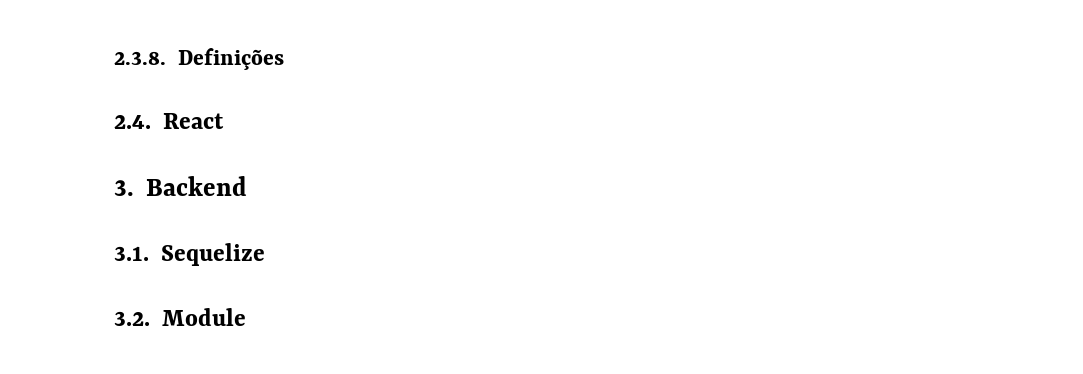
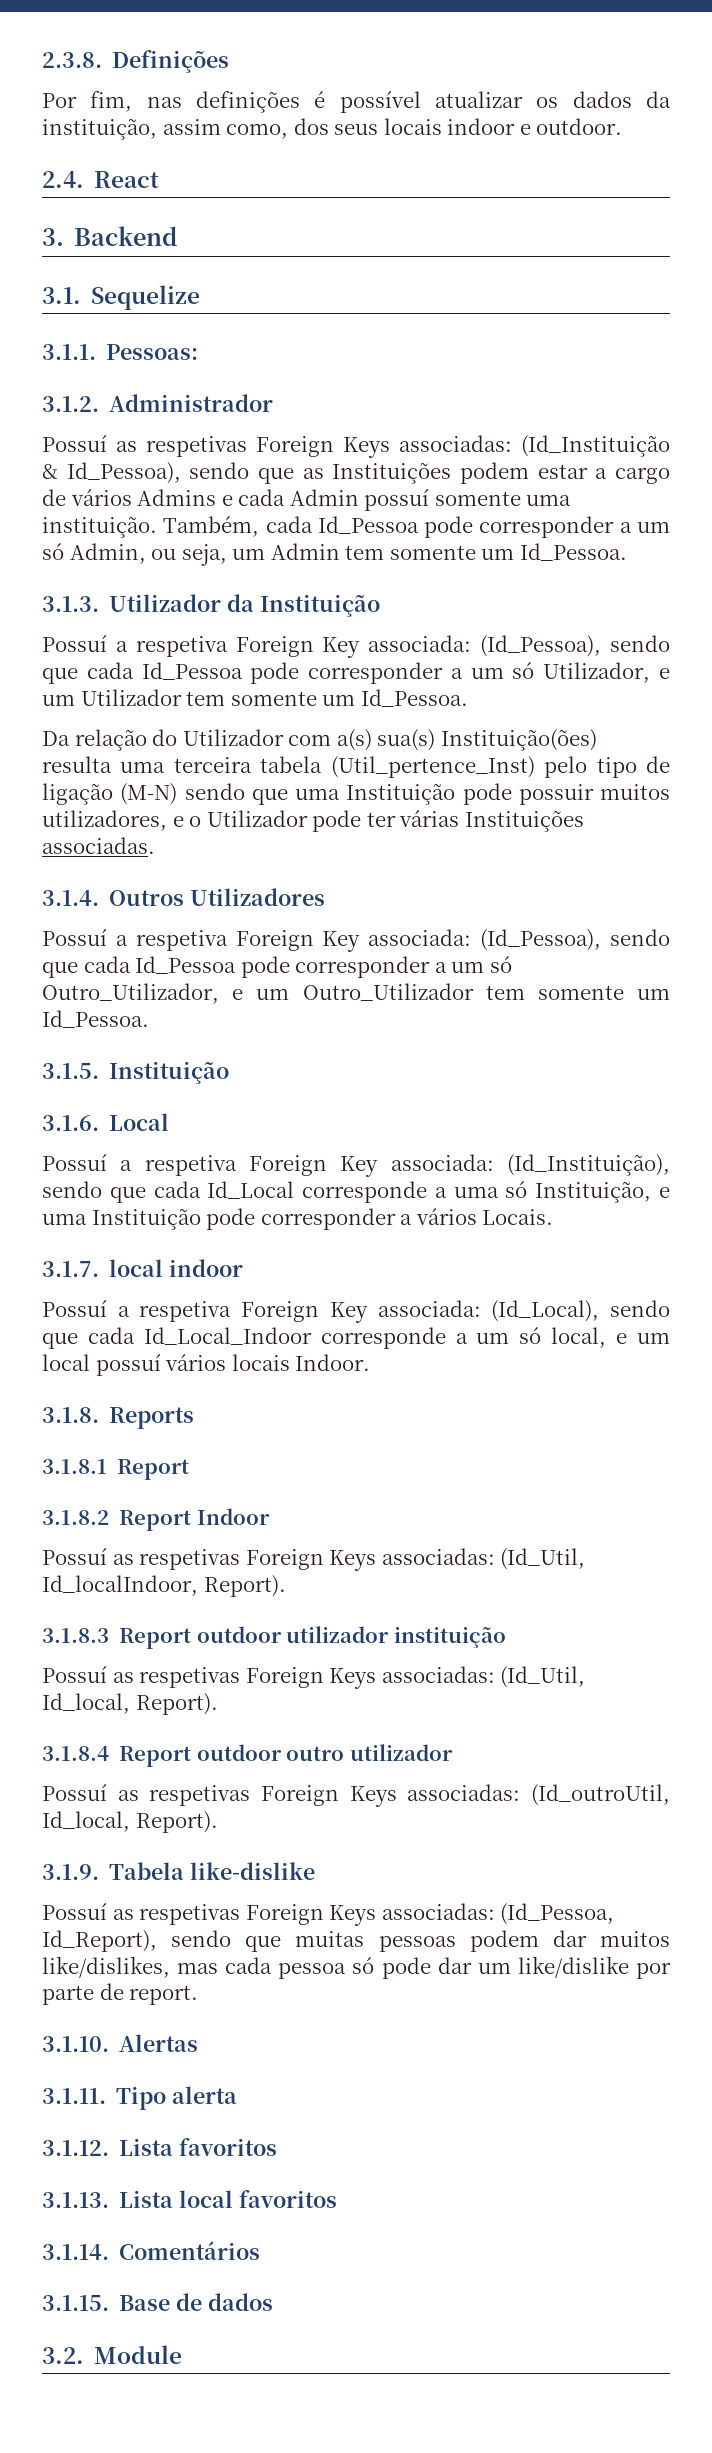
+ Por fim, nas definições é possível atualizar os dados da instituição, assim como, dos seus locais indoor e outdoor.
+ 3.1.1. Pessoas:
+ 3.1.2. Administrador
+ Possuí as respetivas Foreign Keys associadas: (Id_Instituição & Id_Pessoa), sendo que as Instituições podem estar a cargo de vários Admins e cada Admin possuí somente uma instituição. Também, cada Id_Pessoa pode corresponder a um só Admin, ou seja, um Admin tem somente um Id_Pessoa.
+ 3.1.3. Utilizador da Instituição
+ Possuí a respetiva Foreign Key associada: (Id_Pessoa), sendo que cada Id_Pessoa pode corresponder a um só Utilizador, e um Utilizador tem somente um Id_Pessoa.
+ Da relação do Utilizador com a(s) sua(s) Instituição(ões) resulta uma terceira tabela (Util_pertence_Inst) pelo tipo de ligação (M-N) sendo que uma Instituição pode possuir muitos utilizadores, e o Utilizador pode ter várias Instituições associadas.
+ 3.1.4. Outros Utilizadores
+ Possuí a respetiva Foreign Key associada: (Id_Pessoa), sendo que cada Id_Pessoa pode corresponder a um só Outro_Utilizador, e um Outro_Utilizador tem somente um Id_Pessoa.
+ 3.1.5. Instituição
+ 3.1.6. Local
+ Possuí a respetiva Foreign Key associada: (Id_Instituição), sendo que cada Id_Local corresponde a uma só Instituição, e uma Instituição pode corresponder a vários Locais.
+ 3.1.7. local indoor
+ Possuí a respetiva Foreign Key associada: (Id_Local), sendo que cada Id_Local_Indoor corresponde a um só local, e um local possuí vários locais Indoor.
+ 3.1.8. Reports
+ 3.1.8.1 Report
+ 3.1.8.2 Report Indoor
+ Possuí as respetivas Foreign Keys associadas: (Id_Util, Id_localIndoor, Report).
+ 3.1.8.3 Report outdoor utilizador instituição
+ Possuí as respetivas Foreign Keys associadas: (Id_Util, Id_local, Report).
+ 3.1.8.4 Report outdoor outro utilizador
+ Possuí as respetivas Foreign Keys associadas: (Id_outroUtil, Id_local, Report).
+ 3.1.9. Tabela like-dislike
+ Possuí as respetivas Foreign Keys associadas: (Id_Pessoa, Id_Report), sendo que muitas pessoas podem dar muitos like/dislikes, mas cada pessoa só pode dar um like/dislike por parte de report.
+ 3.1.10. Alertas
+ 3.1.11. Tipo alerta
+ 3.1.12. Lista favoritos
+ 3.1.13. Lista local favoritos
+ 3.1.14. Comentários
+ 3.1.15. Base de dados

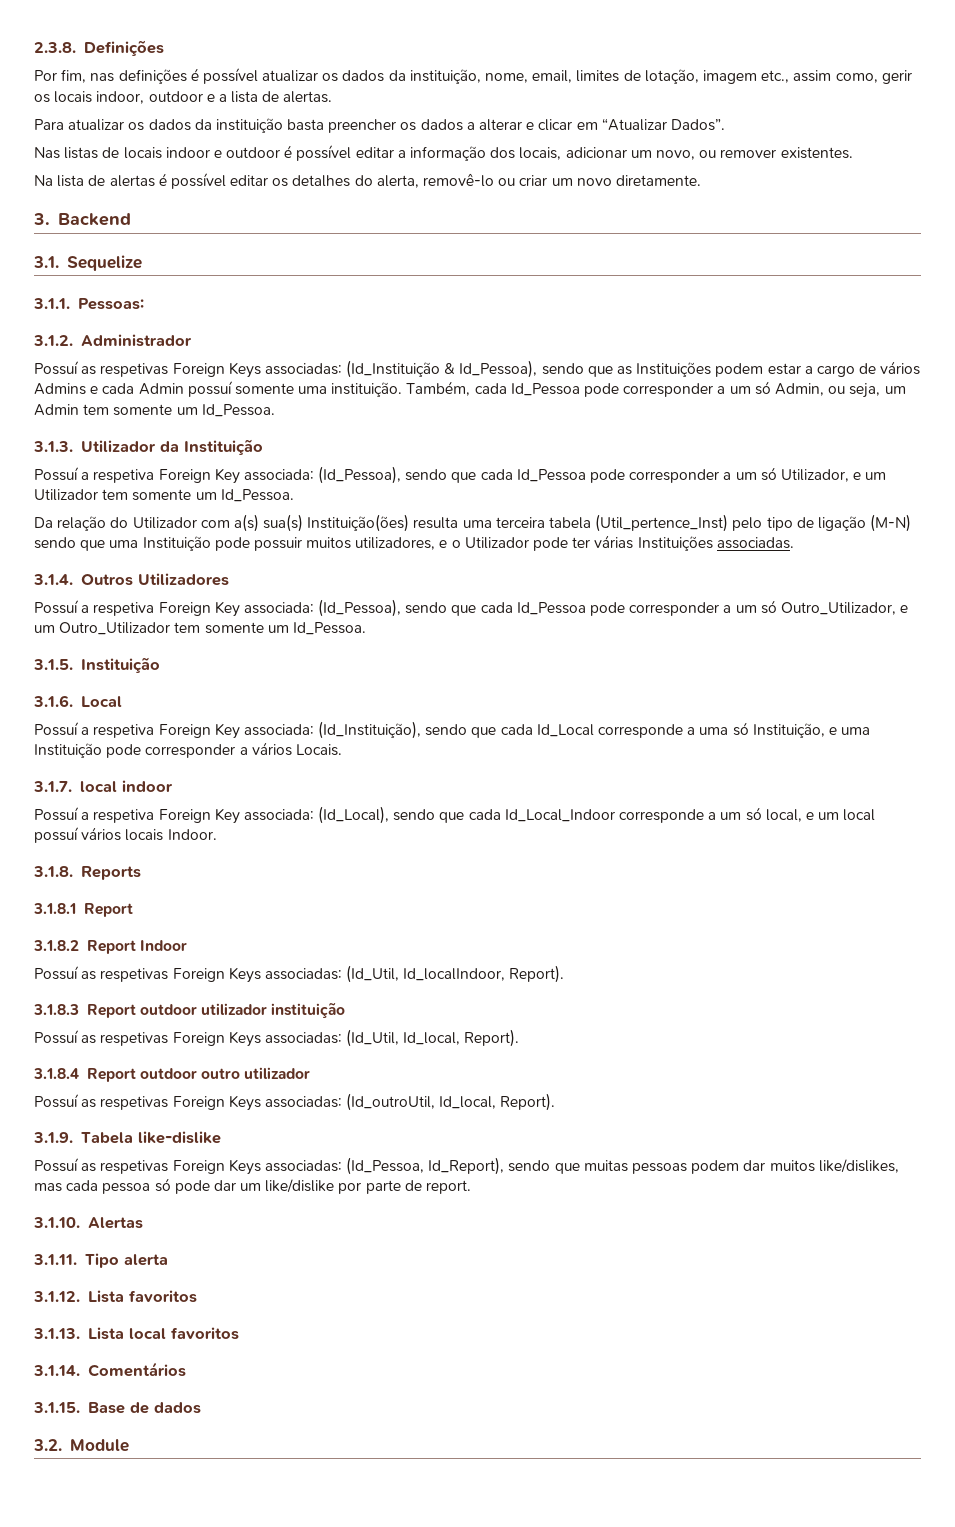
- Por fim, nas definições é possível atualizar os dados da instituição, assim como, dos seus locais indoor e outdoor.
- 2.4. React
+ Por fim, nas definições é possível atualizar os dados da instituição, nome, email, limites de lotação, imagem etc., assim como, gerir os locais indoor, outdoor e a lista de alertas.
+ Para atualizar os dados da instituição basta preencher os dados a alterar e clicar em “Atualizar Dados”.
+ Nas listas de locais indoor e outdoor é possível editar a informação dos locais, adicionar um novo, ou remover existentes.
+ Na lista de alertas é possível editar os detalhes do alerta, removê-lo ou criar um novo diretamente.

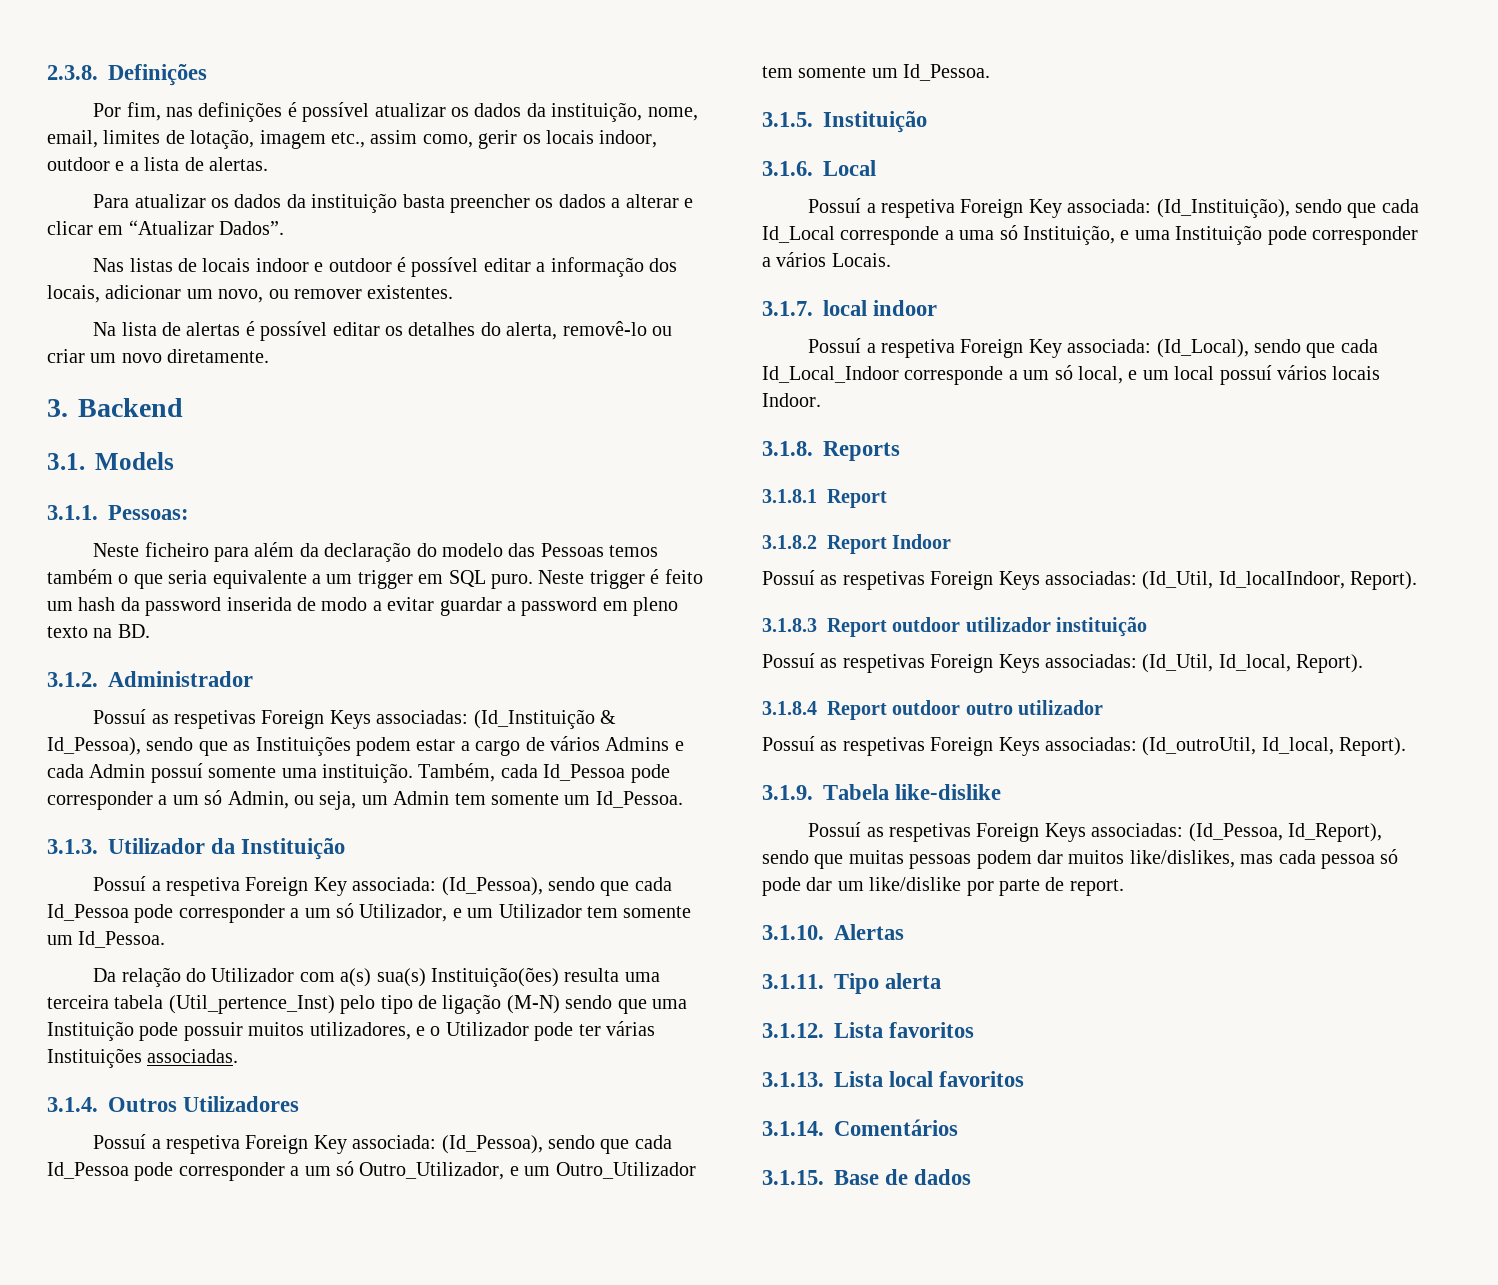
- 3.1. Sequelize
+ 3.1. Models
+ Neste ficheiro para além da declaração do modelo das Pessoas temos também o que seria equivalente a um trigger em SQL puro. Neste trigger é feito um hash da password inserida de modo a evitar guardar a password em pleno texto na BD.
- 3.2. Module

